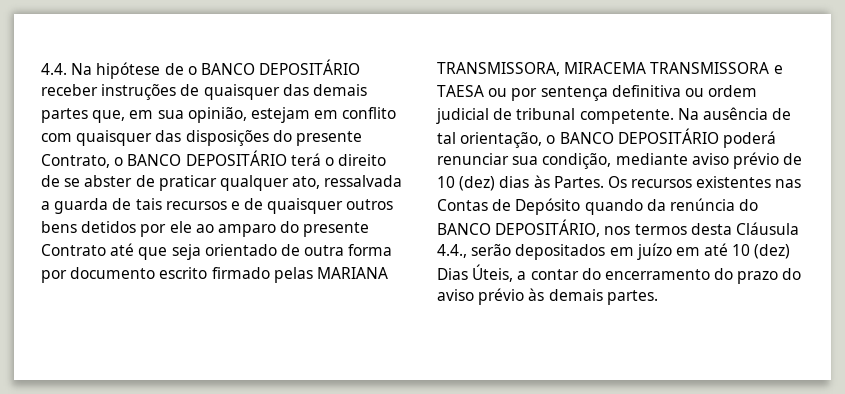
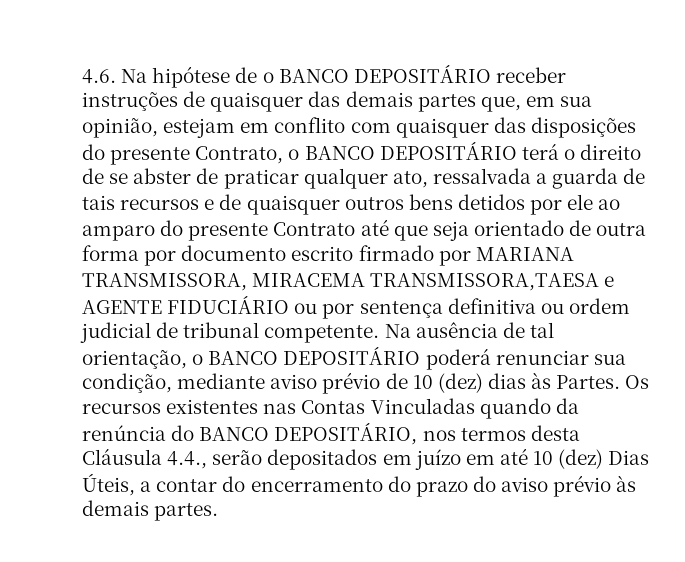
- 4.4. Na hipótese de o BANCO DEPOSITÁRIO receber instruções de quaisquer das demais partes que, em sua opinião, estejam em conflito com quaisquer das disposições do presente Contrato, o BANCO DEPOSITÁRIO terá o direito de se abster de praticar qualquer ato, ressalvada a guarda de tais recursos e de quaisquer outros bens detidos por ele ao amparo do presente Contrato até que seja orientado de outra forma por documento escrito firmado pelas MARIANA TRANSMISSORA, MIRACEMA TRANSMISSORA e TAESA ou por sentença definitiva ou ordem judicial de tribunal competente.
+ 4.6. Na hipótese de o BANCO DEPOSITÁRIO receber instruções de quaisquer das demais partes que, em sua opinião, estejam em conflito com quaisquer das disposições do presente Contrato, o BANCO DEPOSITÁRIO terá o direito de se abster de praticar qualquer ato, ressalvada a guarda de tais recursos e de quaisquer outros bens detidos por ele ao amparo do presente Contrato até que seja orientado de outra forma por documento escrito firmado por MARIANA TRANSMISSORA, MIRACEMA TRANSMISSORA,TAESA e AGENTE FIDUCIÁRIO ou por sentença definitiva ou ordem judicial de tribunal competente.
- Os recursos existentes nas Contas de Depósito quando da renúncia do BANCO DEPOSITÁRIO, nos termos desta Cláusula 4.4., serão depositados em juízo em até 10 (dez) Dias Úteis, a contar do encerramento do prazo do aviso prévio às demais partes.
+ Os recursos existentes nas Contas Vinculadas quando da renúncia do BANCO DEPOSITÁRIO, nos termos desta Cláusula 4.4., serão depositados em juízo em até 10 (dez) Dias Úteis, a contar do encerramento do prazo do aviso prévio às demais partes.

